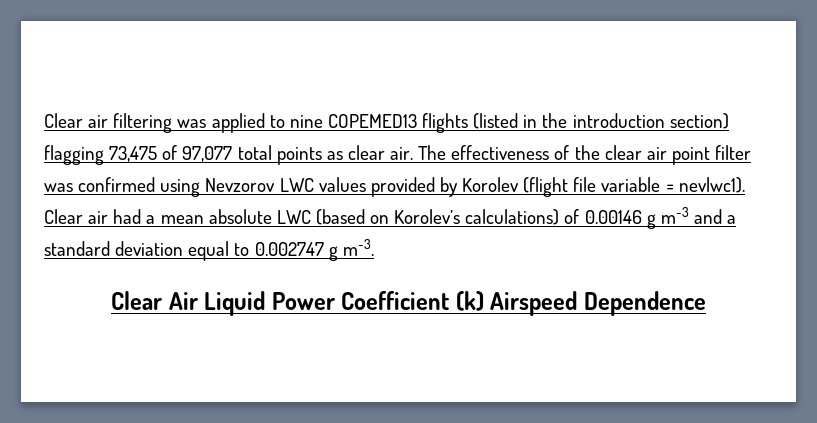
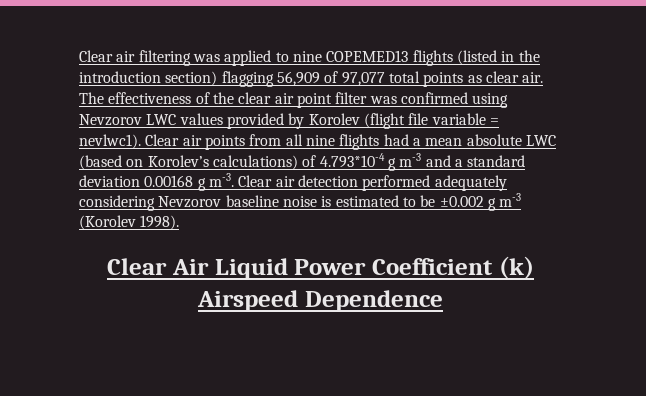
- Clear air filtering was applied to nine COPEMED13 flights (listed in the introduction section) flagging 73,475 of 97,077 total points as clear air.
+ Clear air filtering was applied to nine COPEMED13 flights (listed in the introduction section) flagging 56,909 of 97,077 total points as clear air.
- Clear air had a mean absolute LWC (based on Korolev’s calculations) of 0.00146 g m-3 and a standard deviation equal to 0.002747 g m-3.
+ Clear air points from all nine flights had a mean absolute LWC (based on Korolev’s calculations) of 4.793*10-4 g m-3 and a standard deviation 0.00168 g m-3. Clear air detection performed adequately considering Nevzorov baseline noise is estimated to be ±0.002 g m-3 (Korolev 1998).

